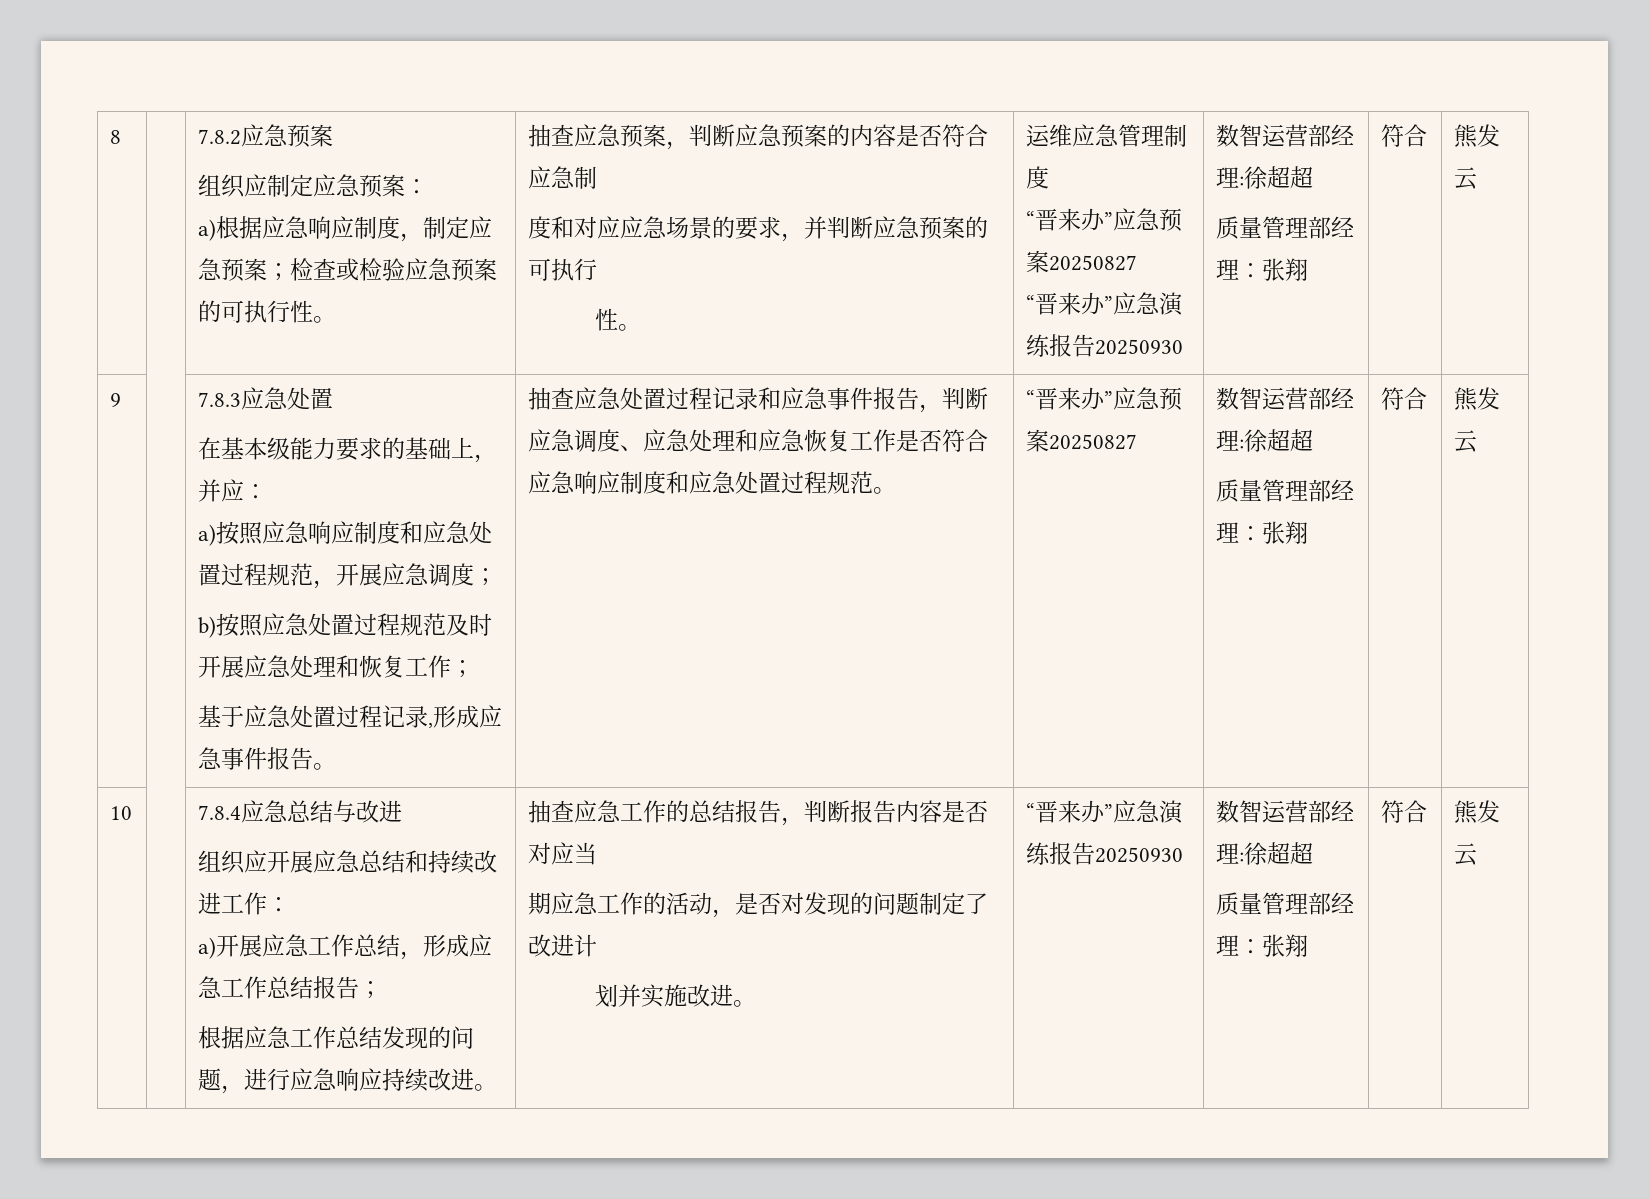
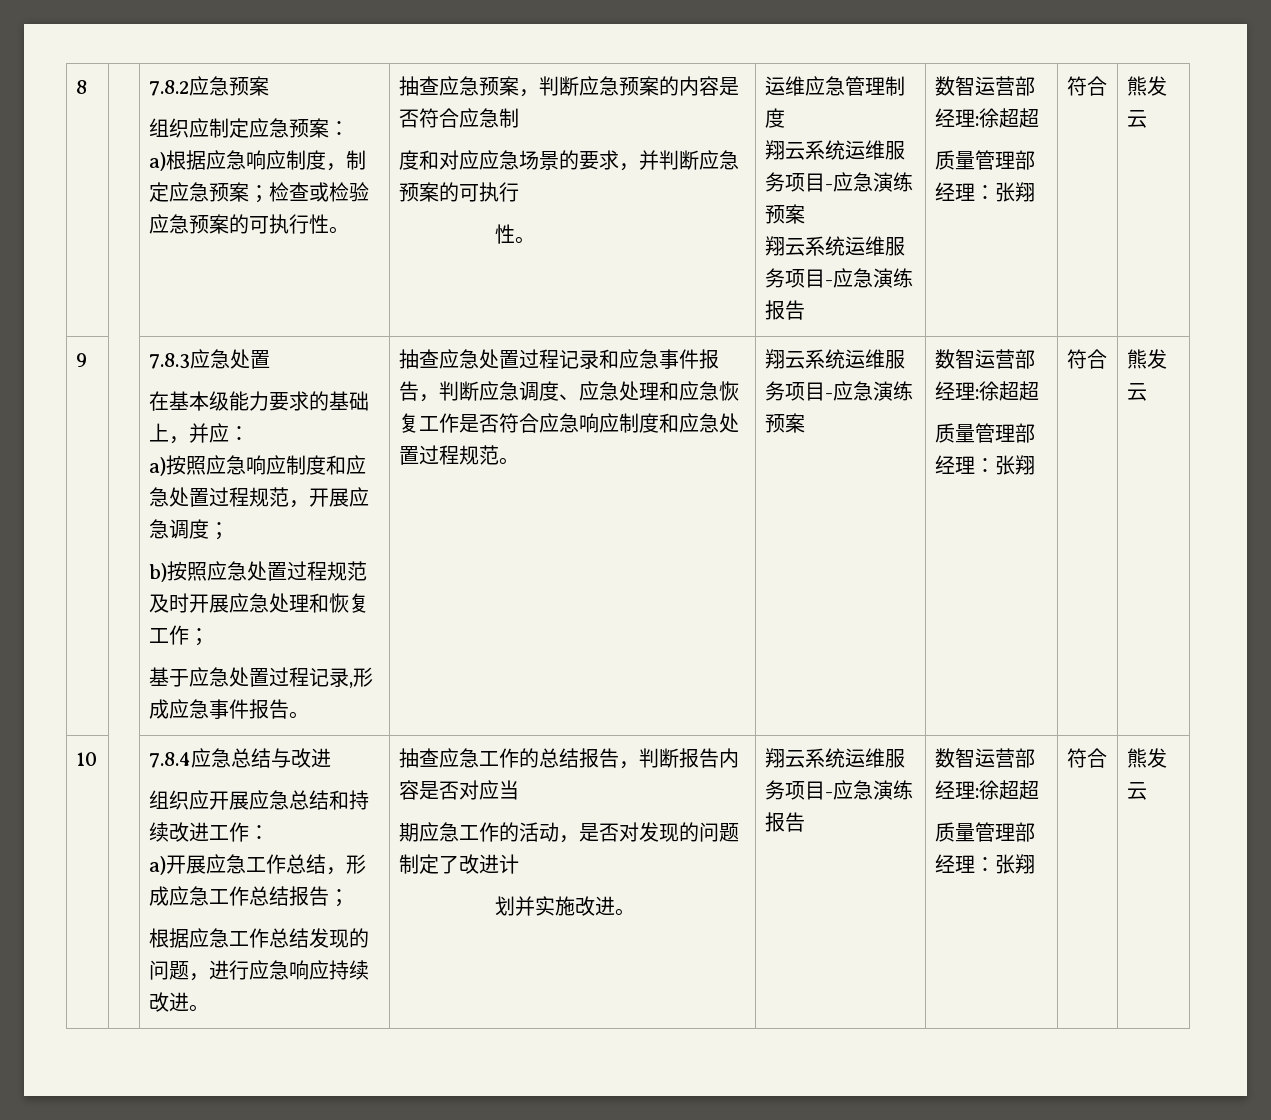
  运维应急管理制度
- “晋来办”应急预案20250827
- “晋来办”应急演练报告20250930
+ 翔云系统运维服务项目-应急演练预案
+ 翔云系统运维服务项目-应急演练报告
- 抽查应急处置过程记录和应急事件报告，判断应急调度、应急处理和应急恢复工作是否符合应急响应制度和应急处置过程规范。 | “晋来办”应急预案20250827
+ 抽查应急处置过程记录和应急事件报告，判断应急调度、应急处理和应急恢复工作是否符合应急响应制度和应急处置过程规范。 | 翔云系统运维服务项目-应急演练预案
- 划并实施改进。 | “晋来办”应急演练报告20250930
+ 划并实施改进。 | 翔云系统运维服务项目-应急演练报告

